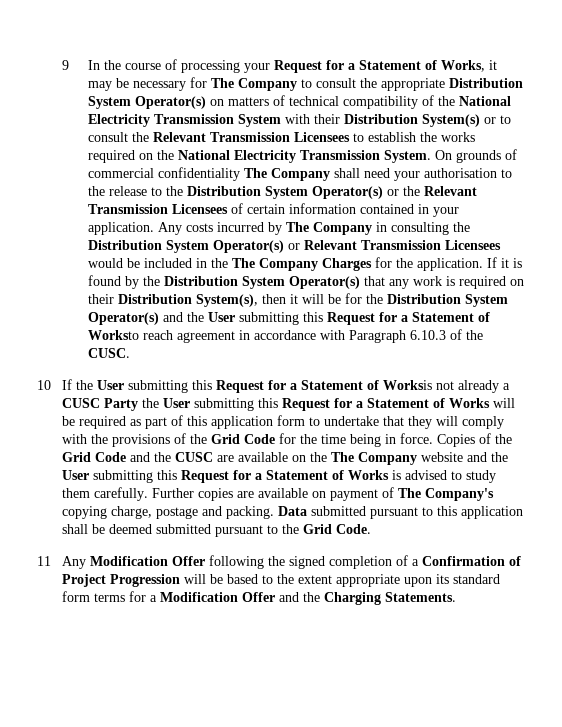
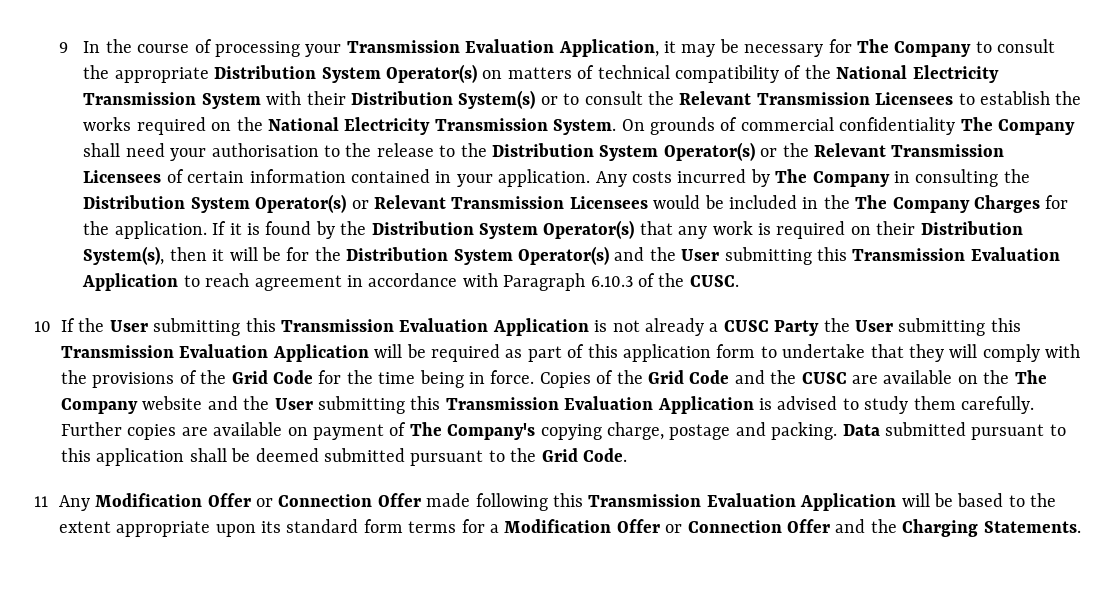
- 9 In the course of processing your Request for a Statement of Works, it may be necessary for The Company to consult the appropriate Distribution System Operator(s) on matters of technical compatibility of the National Electricity Transmission System with their Distribution System(s) or to consult the Relevant Transmission Licensees to establish the works required on the National Electricity Transmission System.
+ 9 In the course of processing your Transmission Evaluation Application, it may be necessary for The Company to consult the appropriate Distribution System Operator(s) on matters of technical compatibility of the National Electricity Transmission System with their Distribution System(s) or to consult the Relevant Transmission Licensees to establish the works required on the National Electricity Transmission System.
- If it is found by the Distribution System Operator(s) that any work is required on their Distribution System(s), then it will be for the Distribution System Operator(s) and the User submitting this Request for a Statement of Worksto reach agreement in accordance with Paragraph 6.10.3 of the CUSC.
+ If it is found by the Distribution System Operator(s) that any work is required on their Distribution System(s), then it will be for the Distribution System Operator(s) and the User submitting this Transmission Evaluation Application to reach agreement in accordance with Paragraph 6.10.3 of the CUSC.
- 10 If the User submitting this Request for a Statement of Worksis not already a CUSC Party the User submitting this Request for a Statement of Works will be required as part of this application form to undertake that they will comply with the provisions of the Grid Code for the time being in force.
+ 10 If the User submitting this Transmission Evaluation Application is not already a CUSC Party the User submitting this Transmission Evaluation Application will be required as part of this application form to undertake that they will comply with the provisions of the Grid Code for the time being in force.
- Copies of the Grid Code and the CUSC are available on the The Company website and the User submitting this Request for a Statement of Works is advised to study them carefully.
+ Copies of the Grid Code and the CUSC are available on the The Company website and the User submitting this Transmission Evaluation Application is advised to study them carefully.
- 11 Any Modification Offer following the signed completion of a Confirmation of Project Progression will be based to the extent appropriate upon its standard form terms for a Modification Offer and the Charging Statements.
+ 11 Any Modification Offer or Connection Offer made following this Transmission Evaluation Application will be based to the extent appropriate upon its standard form terms for a Modification Offer or Connection Offer and the Charging Statements.

